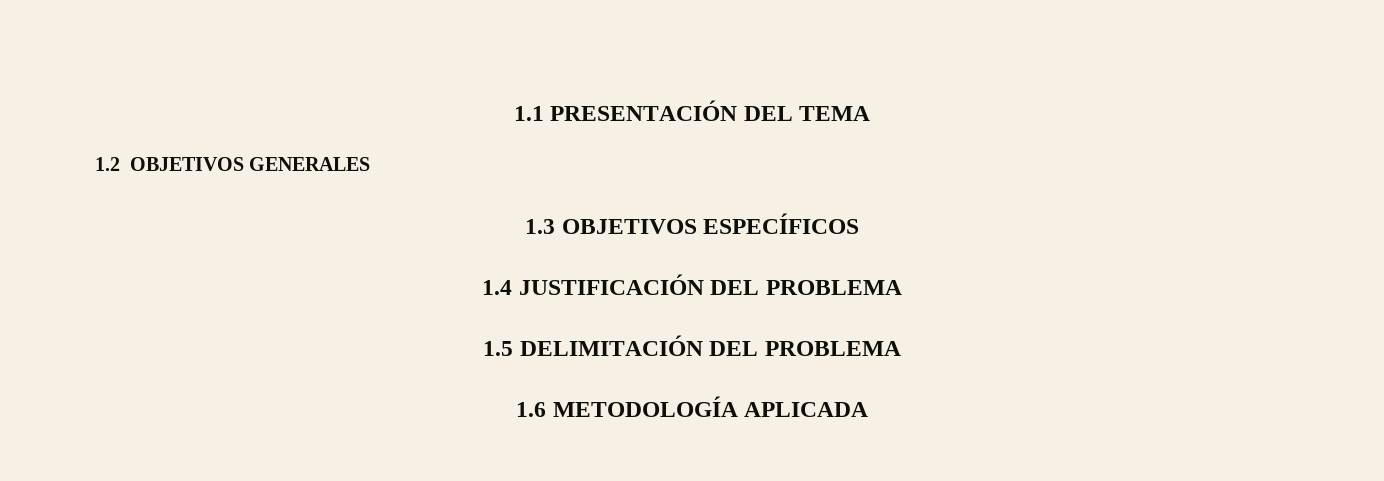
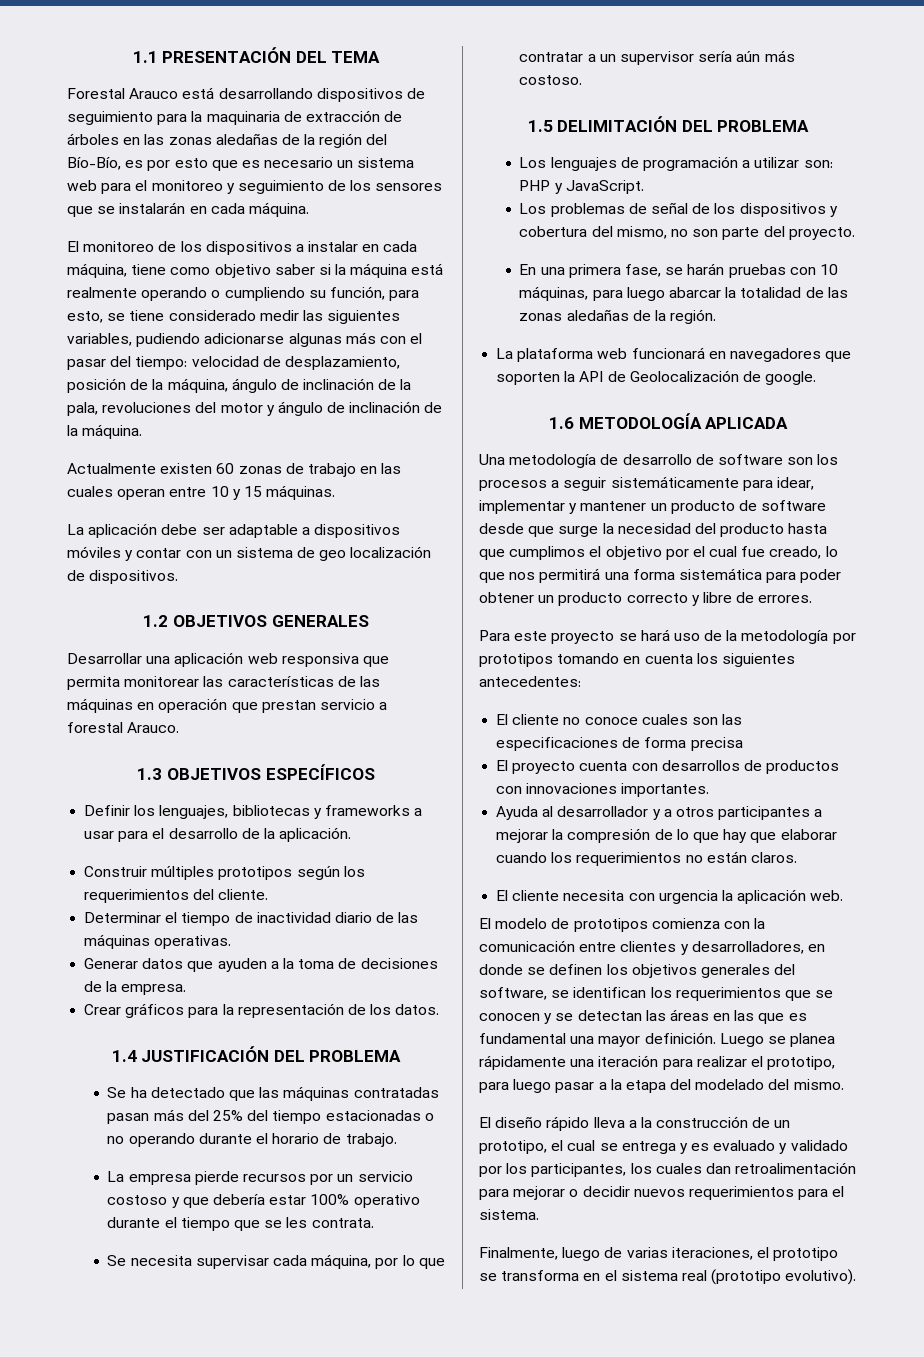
+ Forestal Arauco está desarrollando dispositivos de seguimiento para la maquinaria de extracción de árboles en las zonas aledañas de la región del Bío-Bío, es por esto que es necesario un sistema web para el monitoreo y seguimiento de los sensores que se instalarán en cada máquina.
+ El monitoreo de los dispositivos a instalar en cada máquina, tiene como objetivo saber si la máquina está realmente operando o cumpliendo su función, para esto, se tiene considerado medir las siguientes variables, pudiendo adicionarse algunas más con el pasar del tiempo: velocidad de desplazamiento, posición de la máquina, ángulo de inclinación de la pala, revoluciones del motor y ángulo de inclinación de la máquina.
+ Actualmente existen 60 zonas de trabajo en las cuales operan entre 10 y 15 máquinas.
+ La aplicación debe ser adaptable a dispositivos móviles y contar con un sistema de geo localización de dispositivos.
  1.2 OBJETIVOS GENERALES
+ Desarrollar una aplicación web responsiva que permita monitorear las características de las máquinas en operación que prestan servicio a forestal Arauco.
  1.3 OBJETIVOS ESPECÍFICOS
+ Definir los lenguajes, bibliotecas y frameworks a usar para el desarrollo de la aplicación.
+ Construir múltiples prototipos según los requerimientos del cliente.
+ Determinar el tiempo de inactividad diario de las máquinas operativas.
+ Generar datos que ayuden a la toma de decisiones de la empresa.
+ Crear gráficos para la representación de los datos.
  1.4 JUSTIFICACIÓN DEL PROBLEMA
+ Se ha detectado que las máquinas contratadas pasan más del 25% del tiempo estacionadas o no operando durante el horario de trabajo.
+ La empresa pierde recursos por un servicio costoso y que debería estar 100% operativo durante el tiempo que se les contrata.
+ Se necesita supervisar cada máquina, por lo que contratar a un supervisor sería aún más costoso.
  1.5 DELIMITACIÓN DEL PROBLEMA
+ Los lenguajes de programación a utilizar son: PHP y JavaScript.
+ Los problemas de señal de los dispositivos y cobertura del mismo, no son parte del proyecto.
+ En una primera fase, se harán pruebas con 10 máquinas, para luego abarcar la totalidad de las zonas aledañas de la región.
+ La plataforma web funcionará en navegadores que soporten la API de Geolocalización de google.
  1.6 METODOLOGÍA APLICADA
+ Una metodología de desarrollo de software son los procesos a seguir sistemáticamente para idear, implementar y mantener un producto de software desde que surge la necesidad del producto hasta que cumplimos el objetivo por el cual fue creado, lo que nos permitirá una forma sistemática para poder obtener un producto correcto y libre de errores.
+ Para este proyecto se hará uso de la metodología por prototipos tomando en cuenta los siguientes antecedentes:
+ El cliente no conoce cuales son las especificaciones de forma precisa
+ El proyecto cuenta con desarrollos de productos con innovaciones importantes.
+ Ayuda al desarrollador y a otros participantes a mejorar la compresión de lo que hay que elaborar cuando los requerimientos no están claros.
+ El cliente necesita con urgencia la aplicación web.
+ El modelo de prototipos comienza con la comunicación entre clientes y desarrolladores, en donde se definen los objetivos generales del software, se identifican los requerimientos que se conocen y se detectan las áreas en las que es fundamental una mayor definición. Luego se planea rápidamente una iteración para realizar el prototipo, para luego pasar a la etapa del modelado del mismo.
+ El diseño rápido lleva a la construcción de un prototipo, el cual se entrega y es evaluado y validado por los participantes, los cuales dan retroalimentación para mejorar o decidir nuevos requerimientos para el sistema.
+ Finalmente, luego de varias iteraciones, el prototipo se transforma en el sistema real (prototipo evolutivo).

